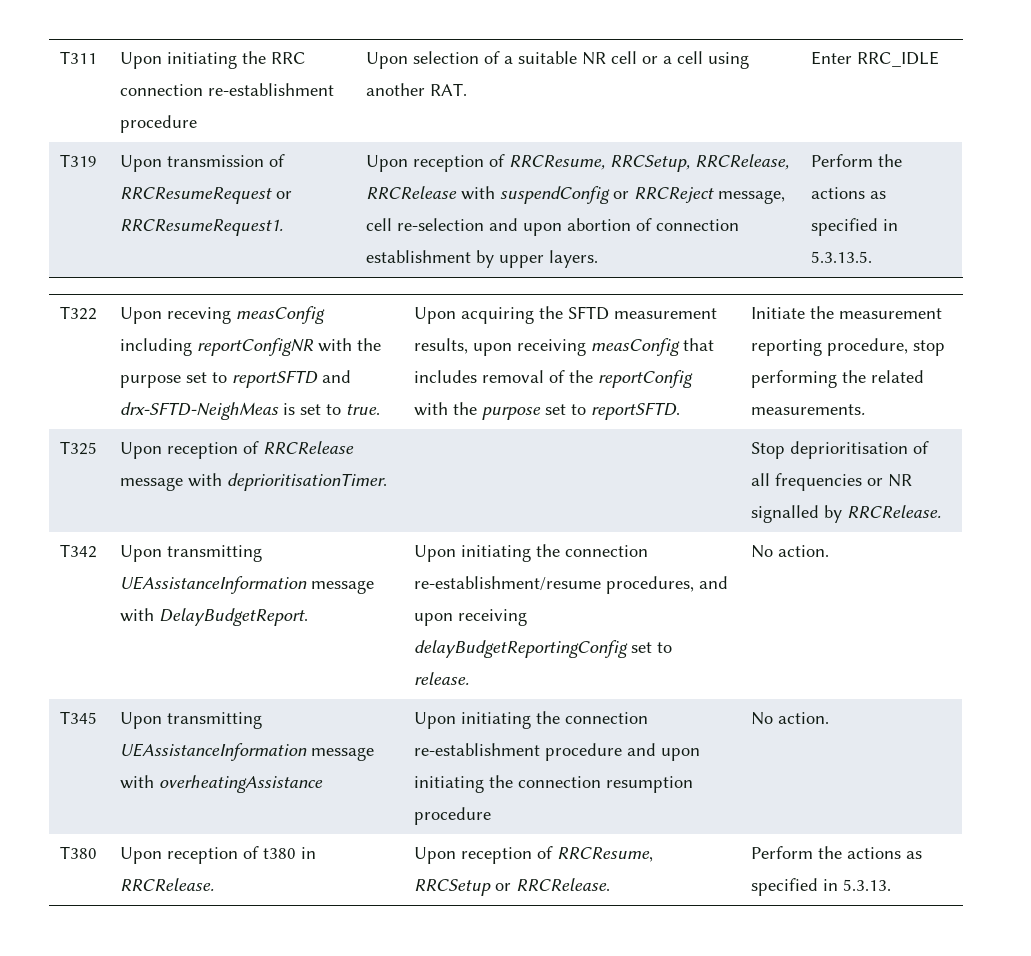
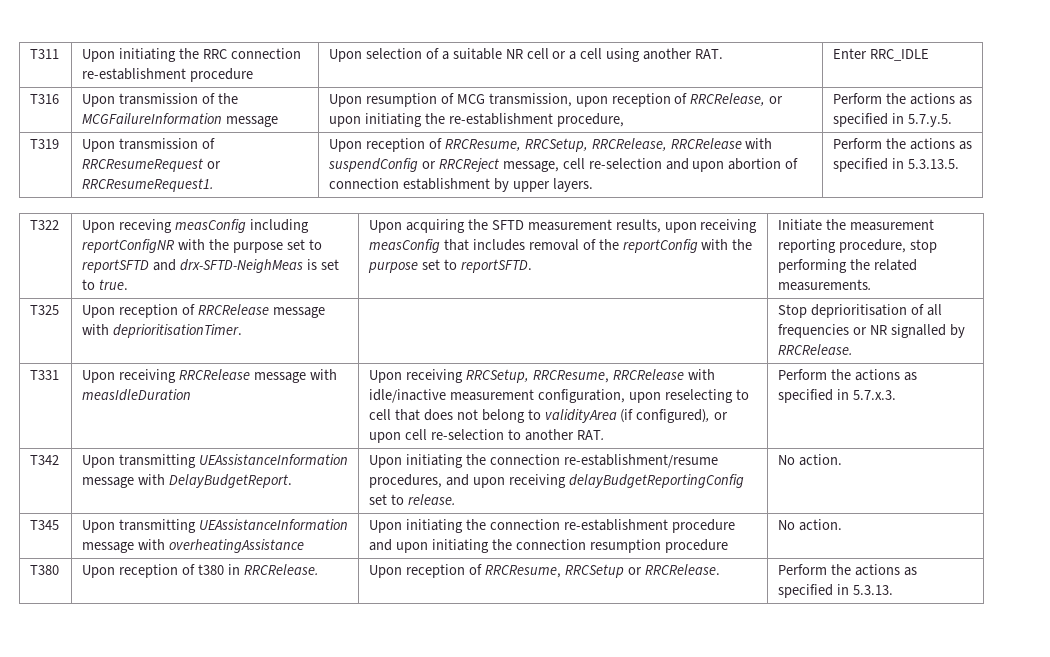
+ T316 | Upon transmission of the MCGFailureInformation message | Upon resumption of MCG transmission, upon reception of RRCRelease, or upon initiating the re-establishment procedure, | Perform the actions as specified in 5.7.y.5.
+ T331 | Upon receiving RRCRelease message with measIdleDuration | Upon receiving RRCSetup, RRCResume, RRCRelease with idle/inactive measurement configuration, upon reselecting to cell that does not belong to validityArea (if configured), or upon cell re-selection to another RAT. | Perform the actions as specified in 5.7.x.3.

